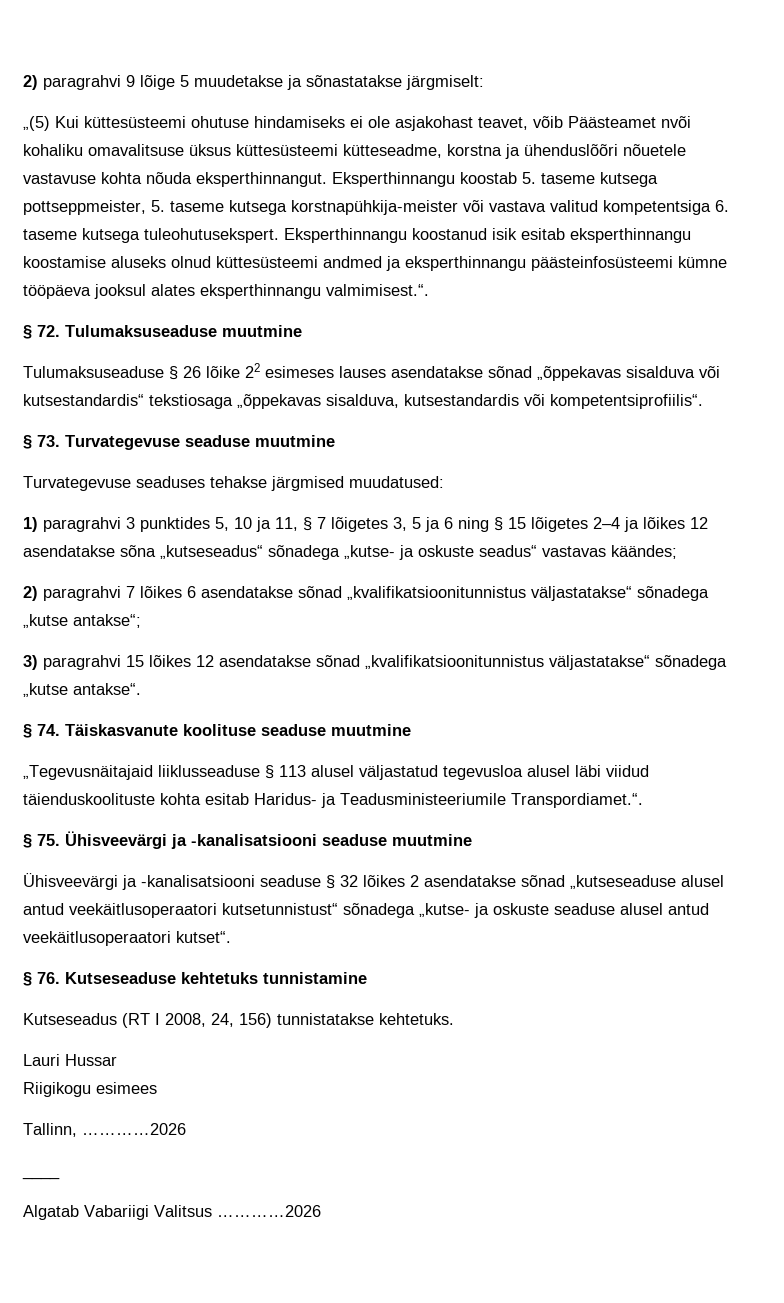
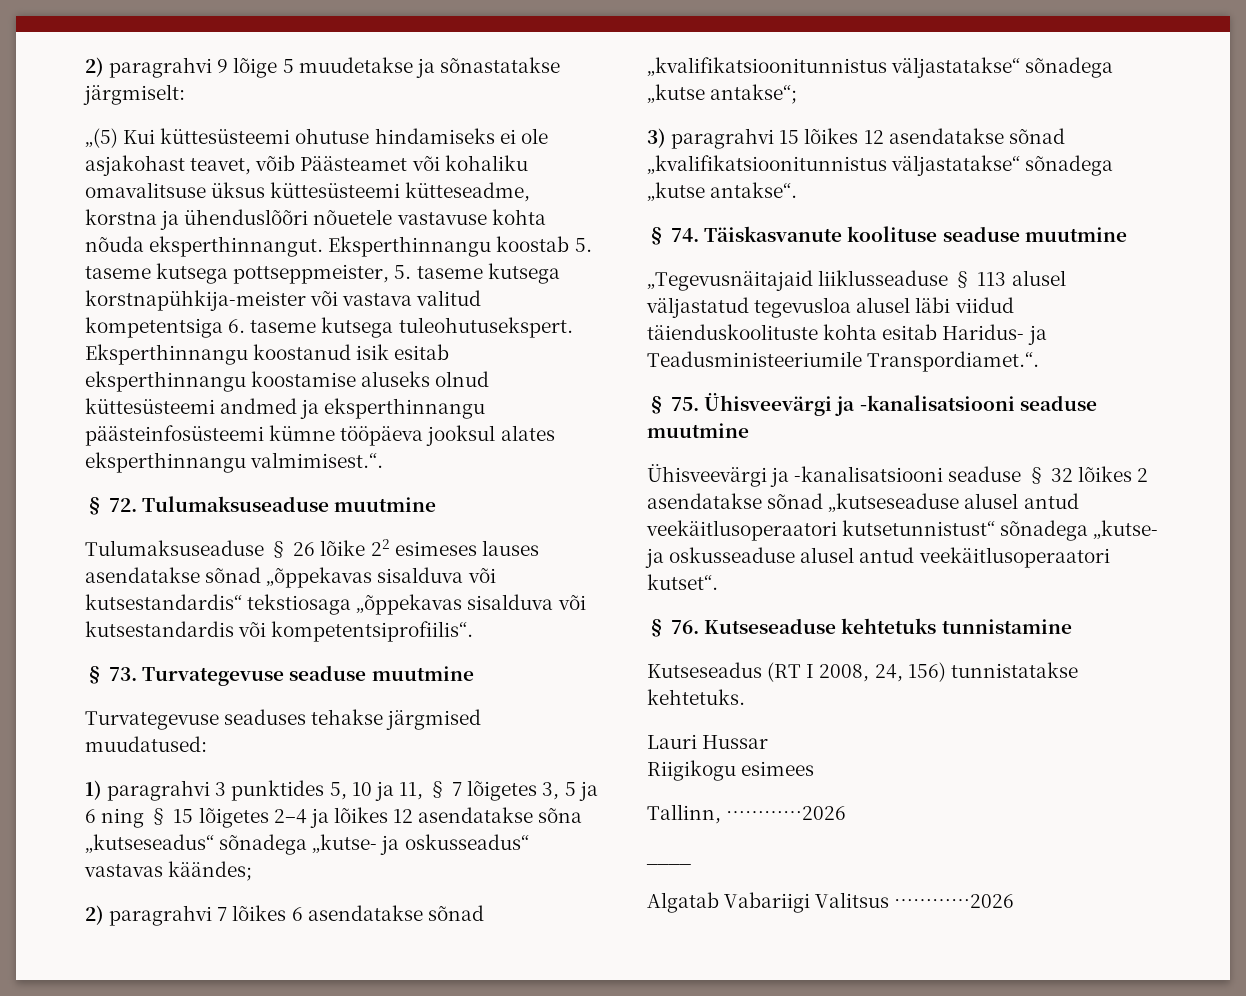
- „(5) Kui küttesüsteemi ohutuse hindamiseks ei ole asjakohast teavet, võib Päästeamet nvõi kohaliku omavalitsuse üksus küttesüsteemi kütteseadme, korstna ja ühenduslõõri nõuetele vastavuse kohta nõuda eksperthinnangut.
+ „(5) Kui küttesüsteemi ohutuse hindamiseks ei ole asjakohast teavet, võib Päästeamet või kohaliku omavalitsuse üksus küttesüsteemi kütteseadme, korstna ja ühenduslõõri nõuetele vastavuse kohta nõuda eksperthinnangut.
- Tulumaksuseaduse § 26 lõike 22 esimeses lauses asendatakse sõnad „õppekavas sisalduva või kutsestandardis“ tekstiosaga „õppekavas sisalduva, kutsestandardis või kompetentsiprofiilis“.
+ Tulumaksuseaduse § 26 lõike 22 esimeses lauses asendatakse sõnad „õppekavas sisalduva või kutsestandardis“ tekstiosaga „õppekavas sisalduva või kutsestandardis või kompetentsiprofiilis“.
- 1) paragrahvi 3 punktides 5, 10 ja 11, § 7 lõigetes 3, 5 ja 6 ning § 15 lõigetes 2–4 ja lõikes 12 asendatakse sõna „kutseseadus“ sõnadega „kutse- ja oskuste seadus“ vastavas käändes;
+ 1) paragrahvi 3 punktides 5, 10 ja 11, § 7 lõigetes 3, 5 ja 6 ning § 15 lõigetes 2–4 ja lõikes 12 asendatakse sõna „kutseseadus“ sõnadega „kutse- ja oskusseadus“ vastavas käändes;
- Ühisveevärgi ja -kanalisatsiooni seaduse § 32 lõikes 2 asendatakse sõnad „kutseseaduse alusel antud veekäitlusoperaatori kutsetunnistust“ sõnadega „kutse- ja oskuste seaduse alusel antud veekäitlusoperaatori kutset“.
+ Ühisveevärgi ja -kanalisatsiooni seaduse § 32 lõikes 2 asendatakse sõnad „kutseseaduse alusel antud veekäitlusoperaatori kutsetunnistust“ sõnadega „kutse- ja oskusseaduse alusel antud veekäitlusoperaatori kutset“.

